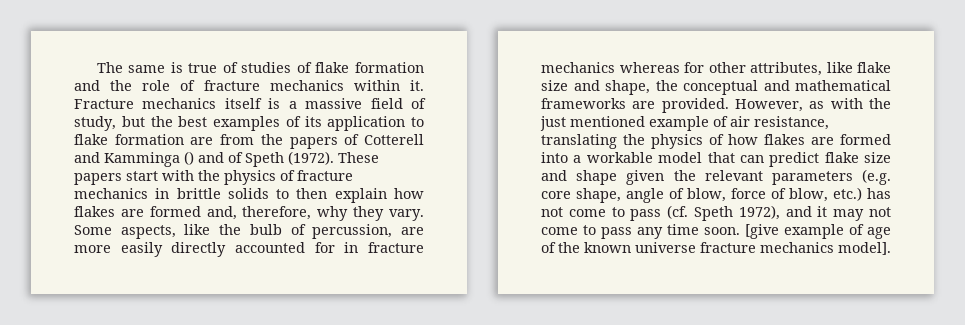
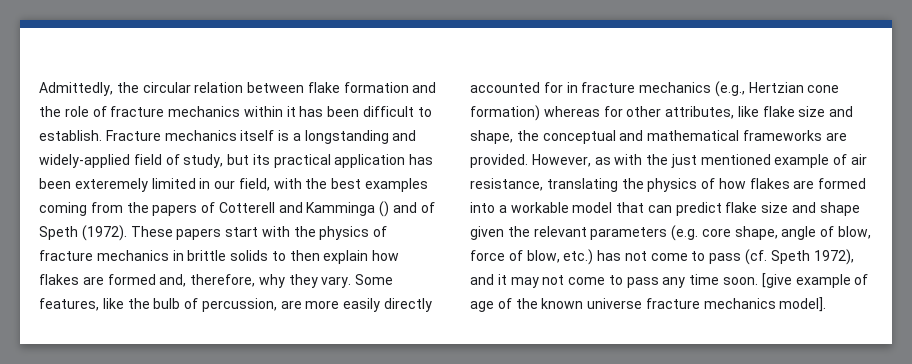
- The same is true of studies of flake formation and the role of fracture mechanics within it.
+ Admittedly, the circular relation between flake formation and the role of fracture mechanics within it has been difficult to establish.
- Fracture mechanics itself is a massive field of study, but the best examples of its application to flake formation are from the papers of Cotterell and Kamminga () and of Speth (1972).
+ Fracture mechanics itself is a longstanding and widely-applied field of study, but its practical application has been exteremely limited in our field, with the best examples coming from the papers of Cotterell and Kamminga () and of Speth (1972).
- Some aspects, like the bulb of percussion, are more easily directly accounted for in fracture mechanics whereas for other attributes, like flake size and shape, the conceptual and mathematical frameworks are provided.
+ Some features, like the bulb of percussion, are more easily directly accounted for in fracture mechanics (e.g., Hertzian cone formation) whereas for other attributes, like flake size and shape, the conceptual and mathematical frameworks are provided.

